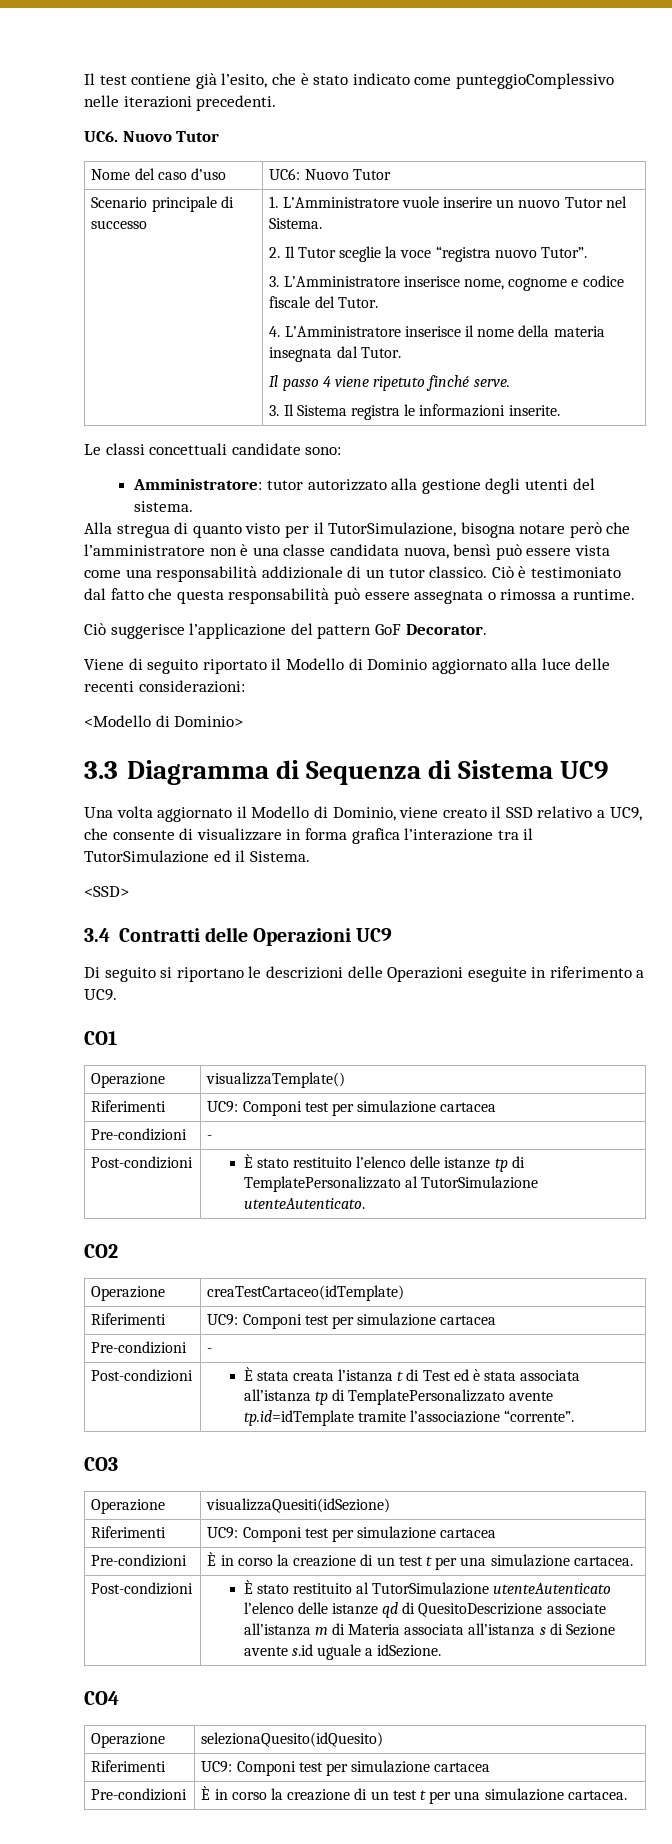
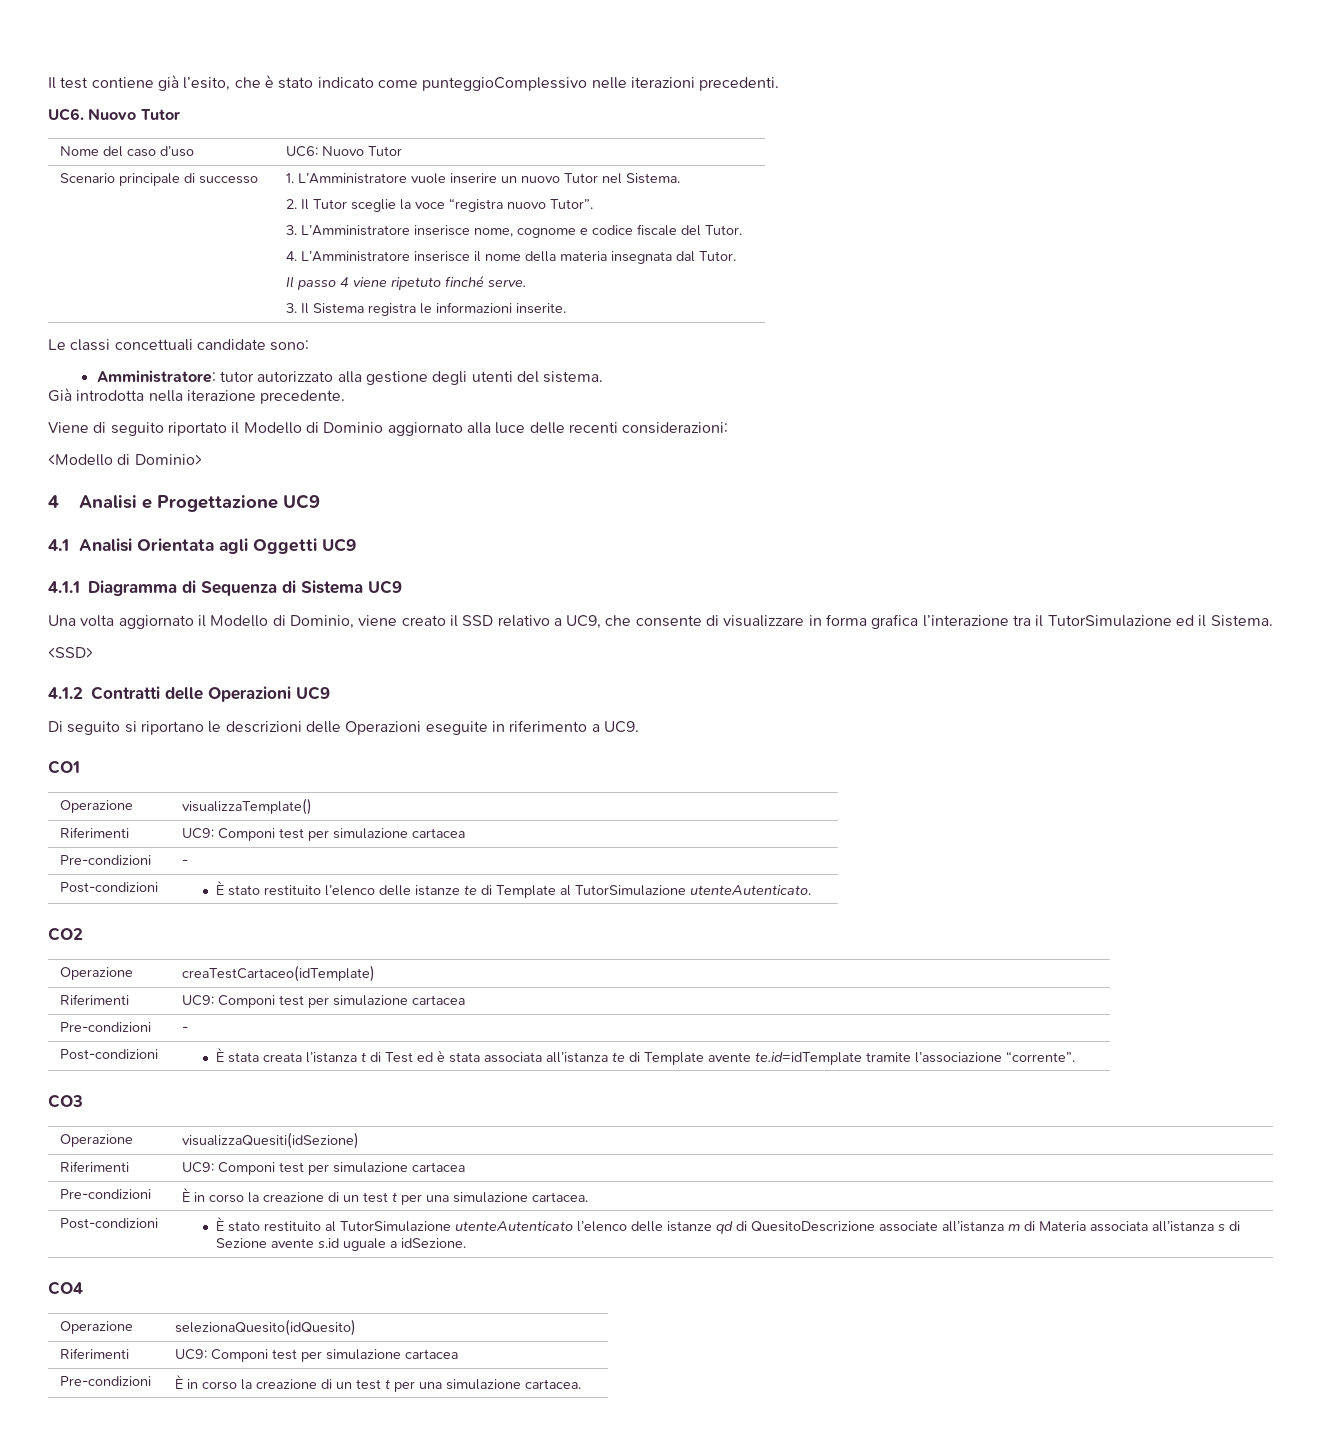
- Alla stregua di quanto visto per il TutorSimulazione, bisogna notare però che l’amministratore non è una classe candidata nuova, bensì può essere vista come una responsabilità addizionale di un tutor classico. Ciò è testimoniato dal fatto che questa responsabilità può essere assegnata o rimossa a runtime.
- Ciò suggerisce l’applicazione del pattern GoF Decorator.
+ Già introdotta nella iterazione precedente.
- 3.3 Diagramma di Sequenza di Sistema UC9
+ 4 Analisi e Progettazione UC9
+ 4.1 Analisi Orientata agli Oggetti UC9
+ 4.1.1 Diagramma di Sequenza di Sistema UC9
- 3.4 Contratti delle Operazioni UC9
+ 4.1.2 Contratti delle Operazioni UC9
- Post-condizioni | È stato restituito l’elenco delle istanze tp di TemplatePersonalizzato al TutorSimulazione utenteAutenticato.
+ Post-condizioni | È stato restituito l’elenco delle istanze te di Template al TutorSimulazione utenteAutenticato.
- Post-condizioni | È stata creata l’istanza t di Test ed è stata associata all’istanza tp di TemplatePersonalizzato avente tp.id=idTemplate tramite l’associazione “corrente”.
+ Post-condizioni | È stata creata l’istanza t di Test ed è stata associata all’istanza te di Template avente te.id=idTemplate tramite l’associazione “corrente”.

